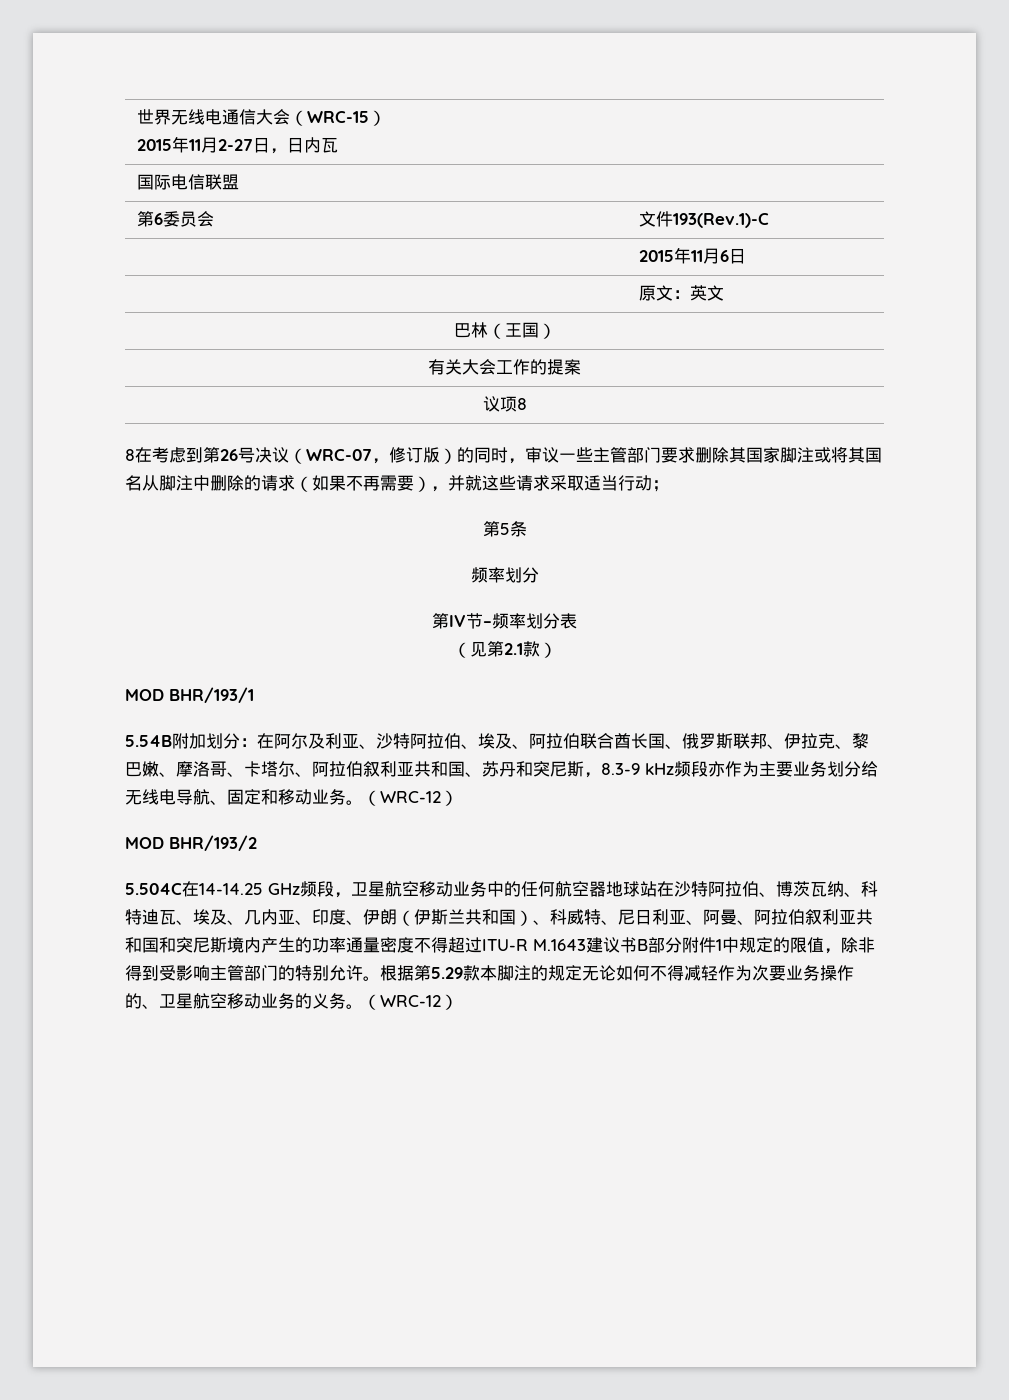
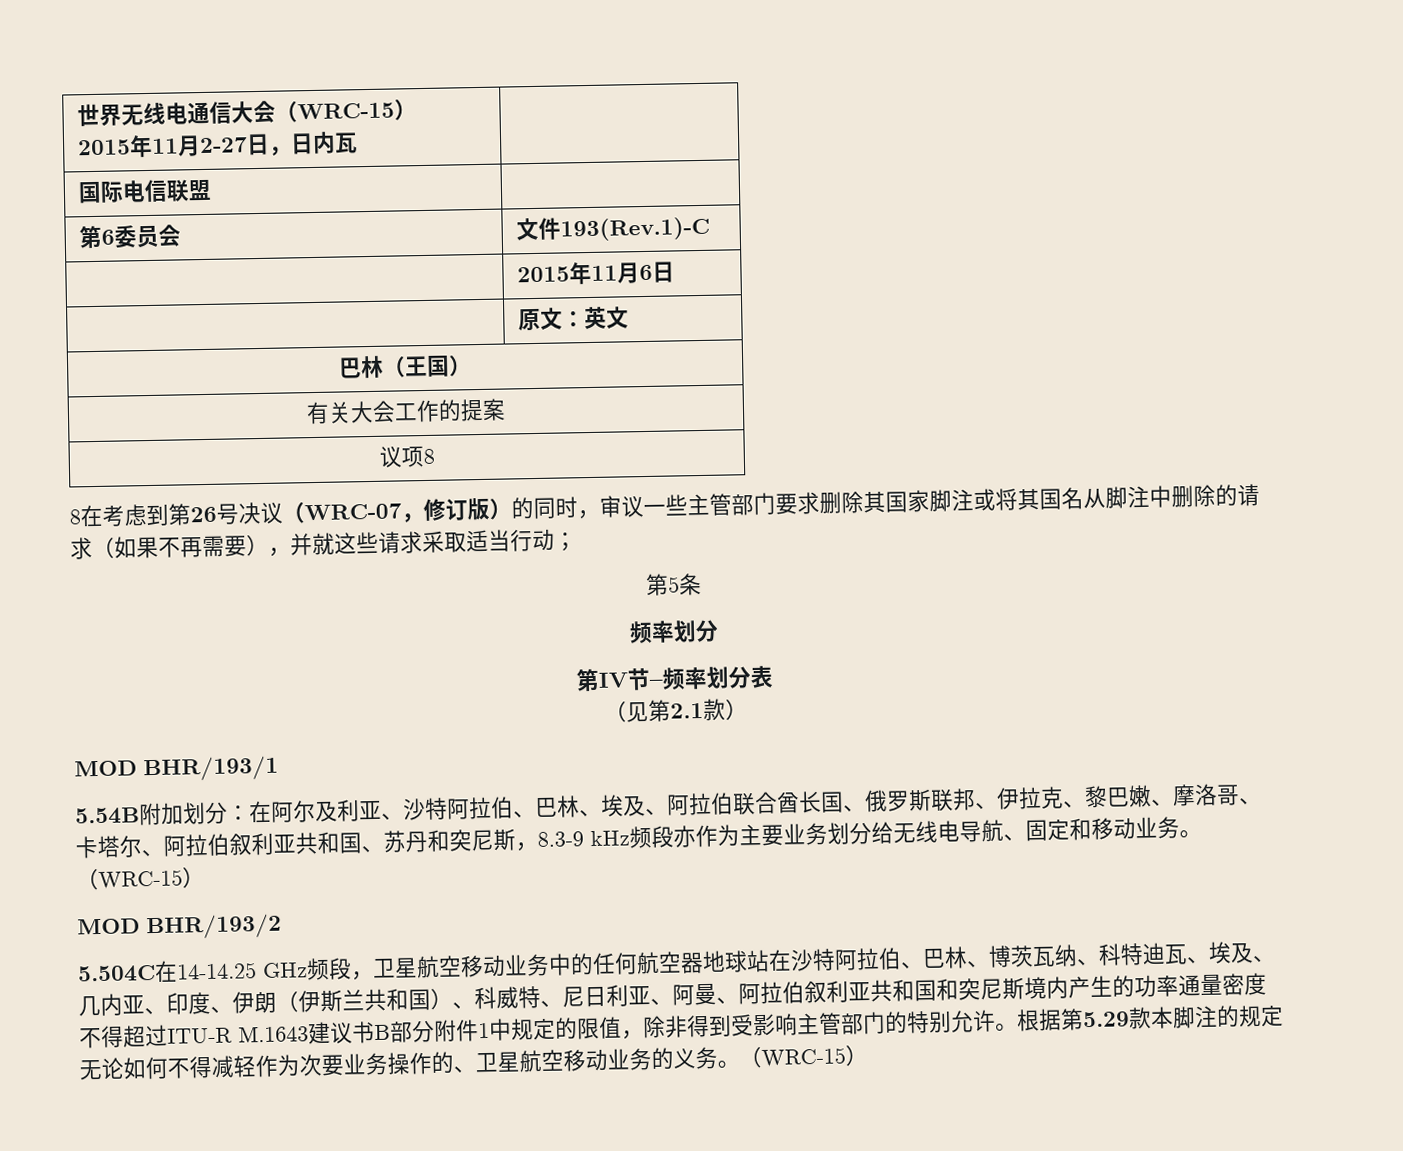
- 5.54B附加划分：在阿尔及利亚、沙特阿拉伯、埃及、阿拉伯联合酋长国、俄罗斯联邦、伊拉克、黎巴嫩、摩洛哥、卡塔尔、阿拉伯叙利亚共和国、苏丹和突尼斯，8.3-9 kHz频段亦作为主要业务划分给无线电导航、固定和移动业务。（WRC-12）
+ 5.54B附加划分：在阿尔及利亚、沙特阿拉伯、巴林、埃及、阿拉伯联合酋长国、俄罗斯联邦、伊拉克、黎巴嫩、摩洛哥、卡塔尔、阿拉伯叙利亚共和国、苏丹和突尼斯，8.3-9 kHz频段亦作为主要业务划分给无线电导航、固定和移动业务。（WRC-15）
- 5.504C在14-14.25 GHz频段，卫星航空移动业务中的任何航空器地球站在沙特阿拉伯、博茨瓦纳、科特迪瓦、埃及、几内亚、印度、伊朗（伊斯兰共和国）、科威特、尼日利亚、阿曼、阿拉伯叙利亚共和国和突尼斯境内产生的功率通量密度不得超过ITU-R M.1643建议书B部分附件1中规定的限值，除非得到受影响主管部门的特别允许。
+ 5.504C在14-14.25 GHz频段，卫星航空移动业务中的任何航空器地球站在沙特阿拉伯、巴林、博茨瓦纳、科特迪瓦、埃及、几内亚、印度、伊朗（伊斯兰共和国）、科威特、尼日利亚、阿曼、阿拉伯叙利亚共和国和突尼斯境内产生的功率通量密度不得超过ITU-R M.1643建议书B部分附件1中规定的限值，除非得到受影响主管部门的特别允许。
- 根据第5.29款本脚注的规定无论如何不得减轻作为次要业务操作的、卫星航空移动业务的义务。（WRC-12）
+ 根据第5.29款本脚注的规定无论如何不得减轻作为次要业务操作的、卫星航空移动业务的义务。（WRC-15）

